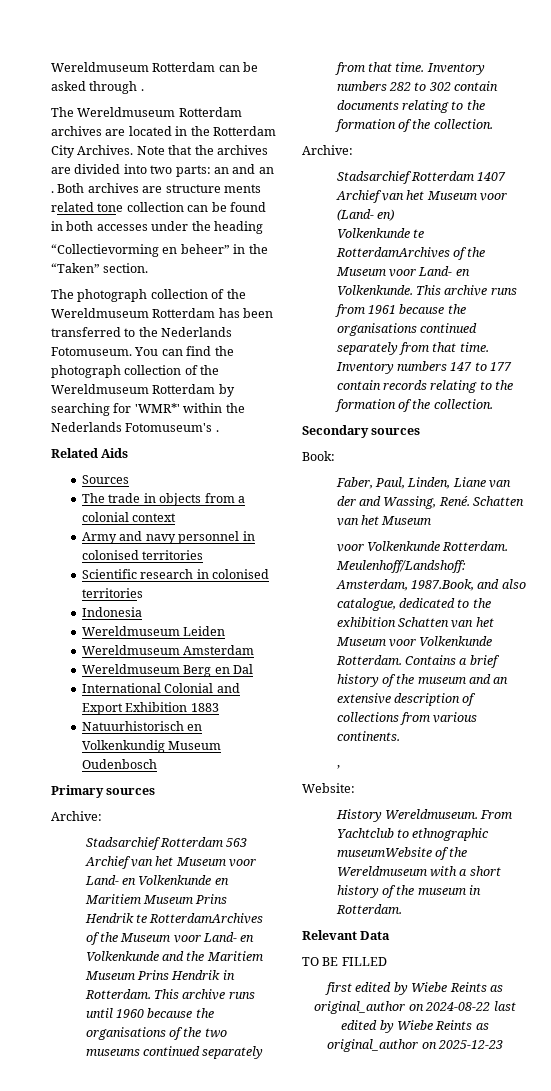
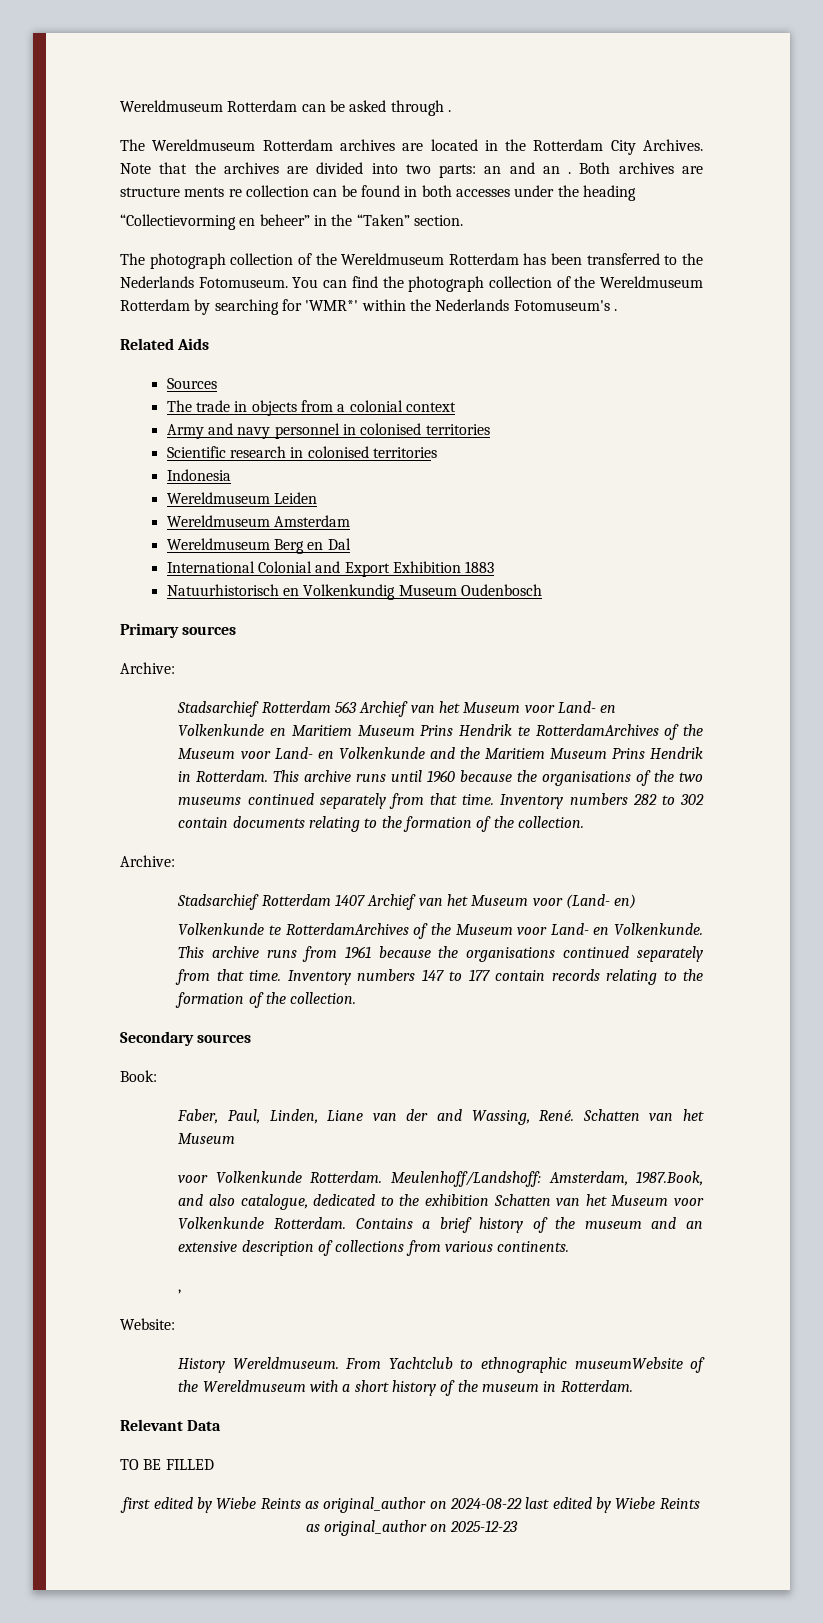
- Both archives are structure ments related tone collection can be found in both accesses under the heading
+ Both archives are structure ments re collection can be found in both accesses under the heading

